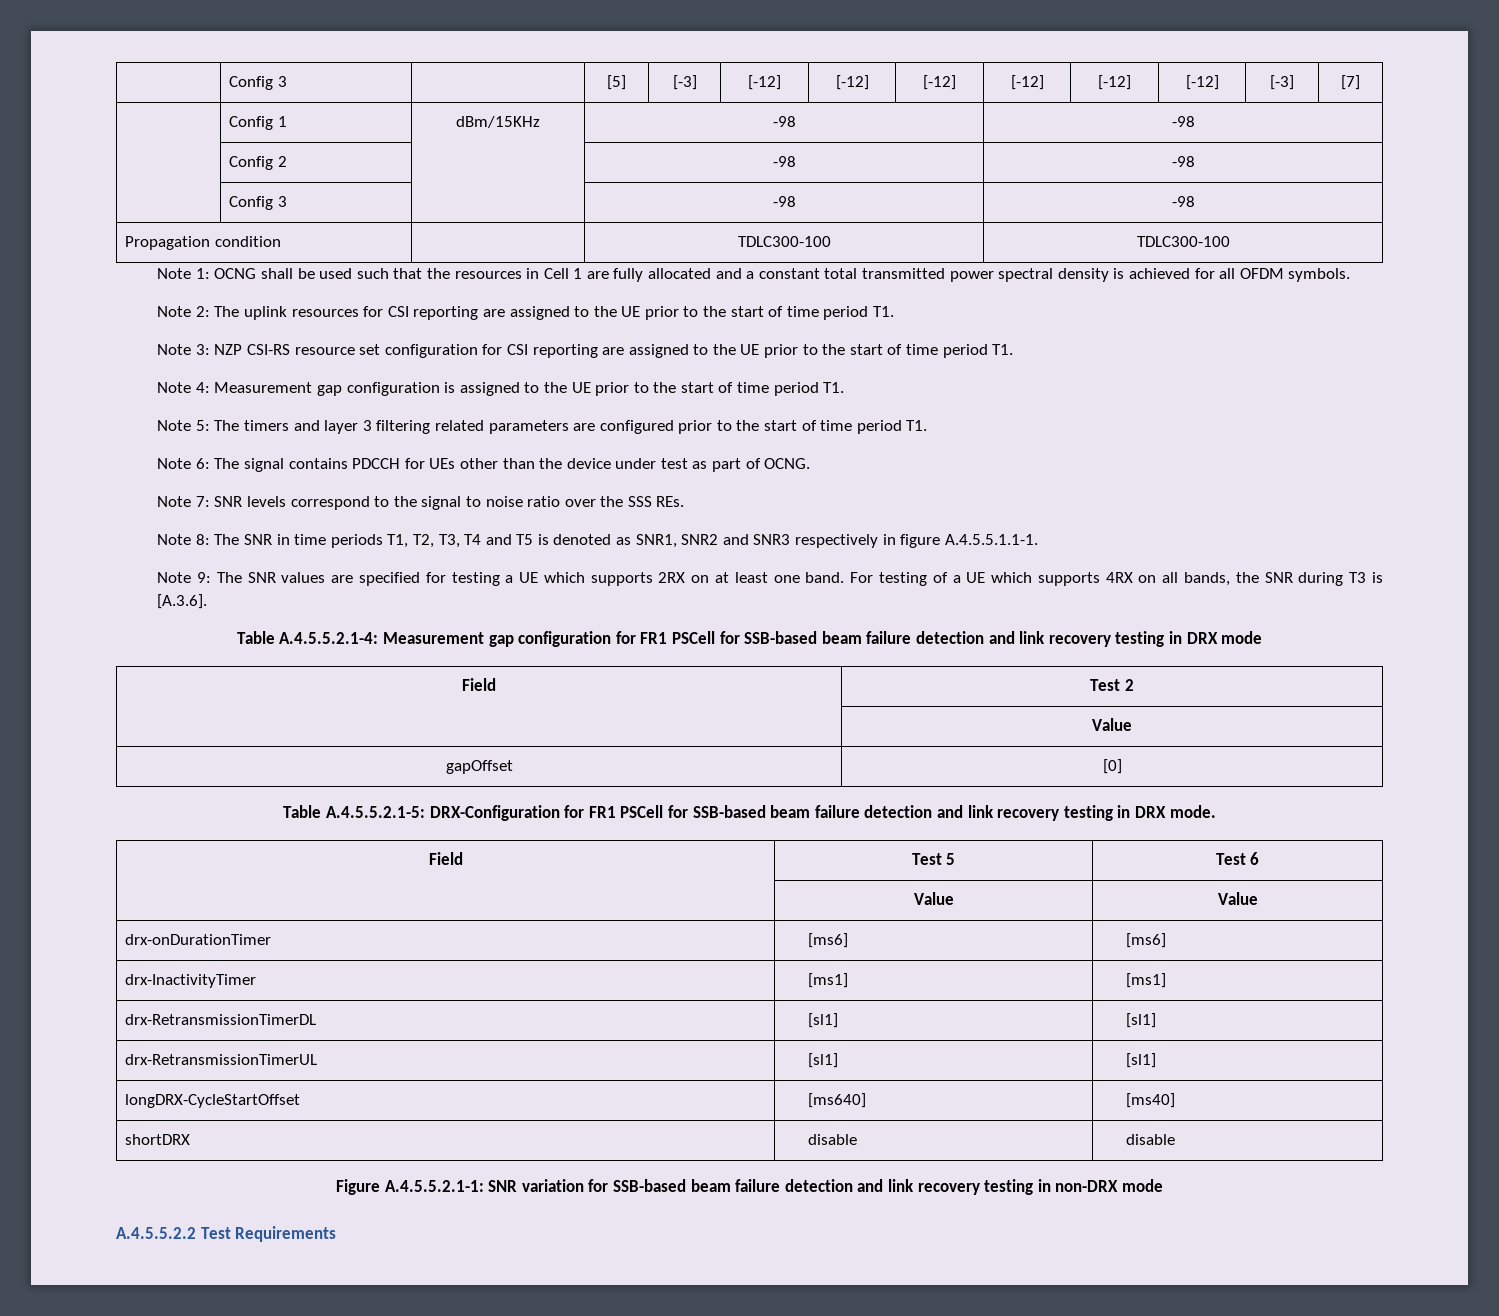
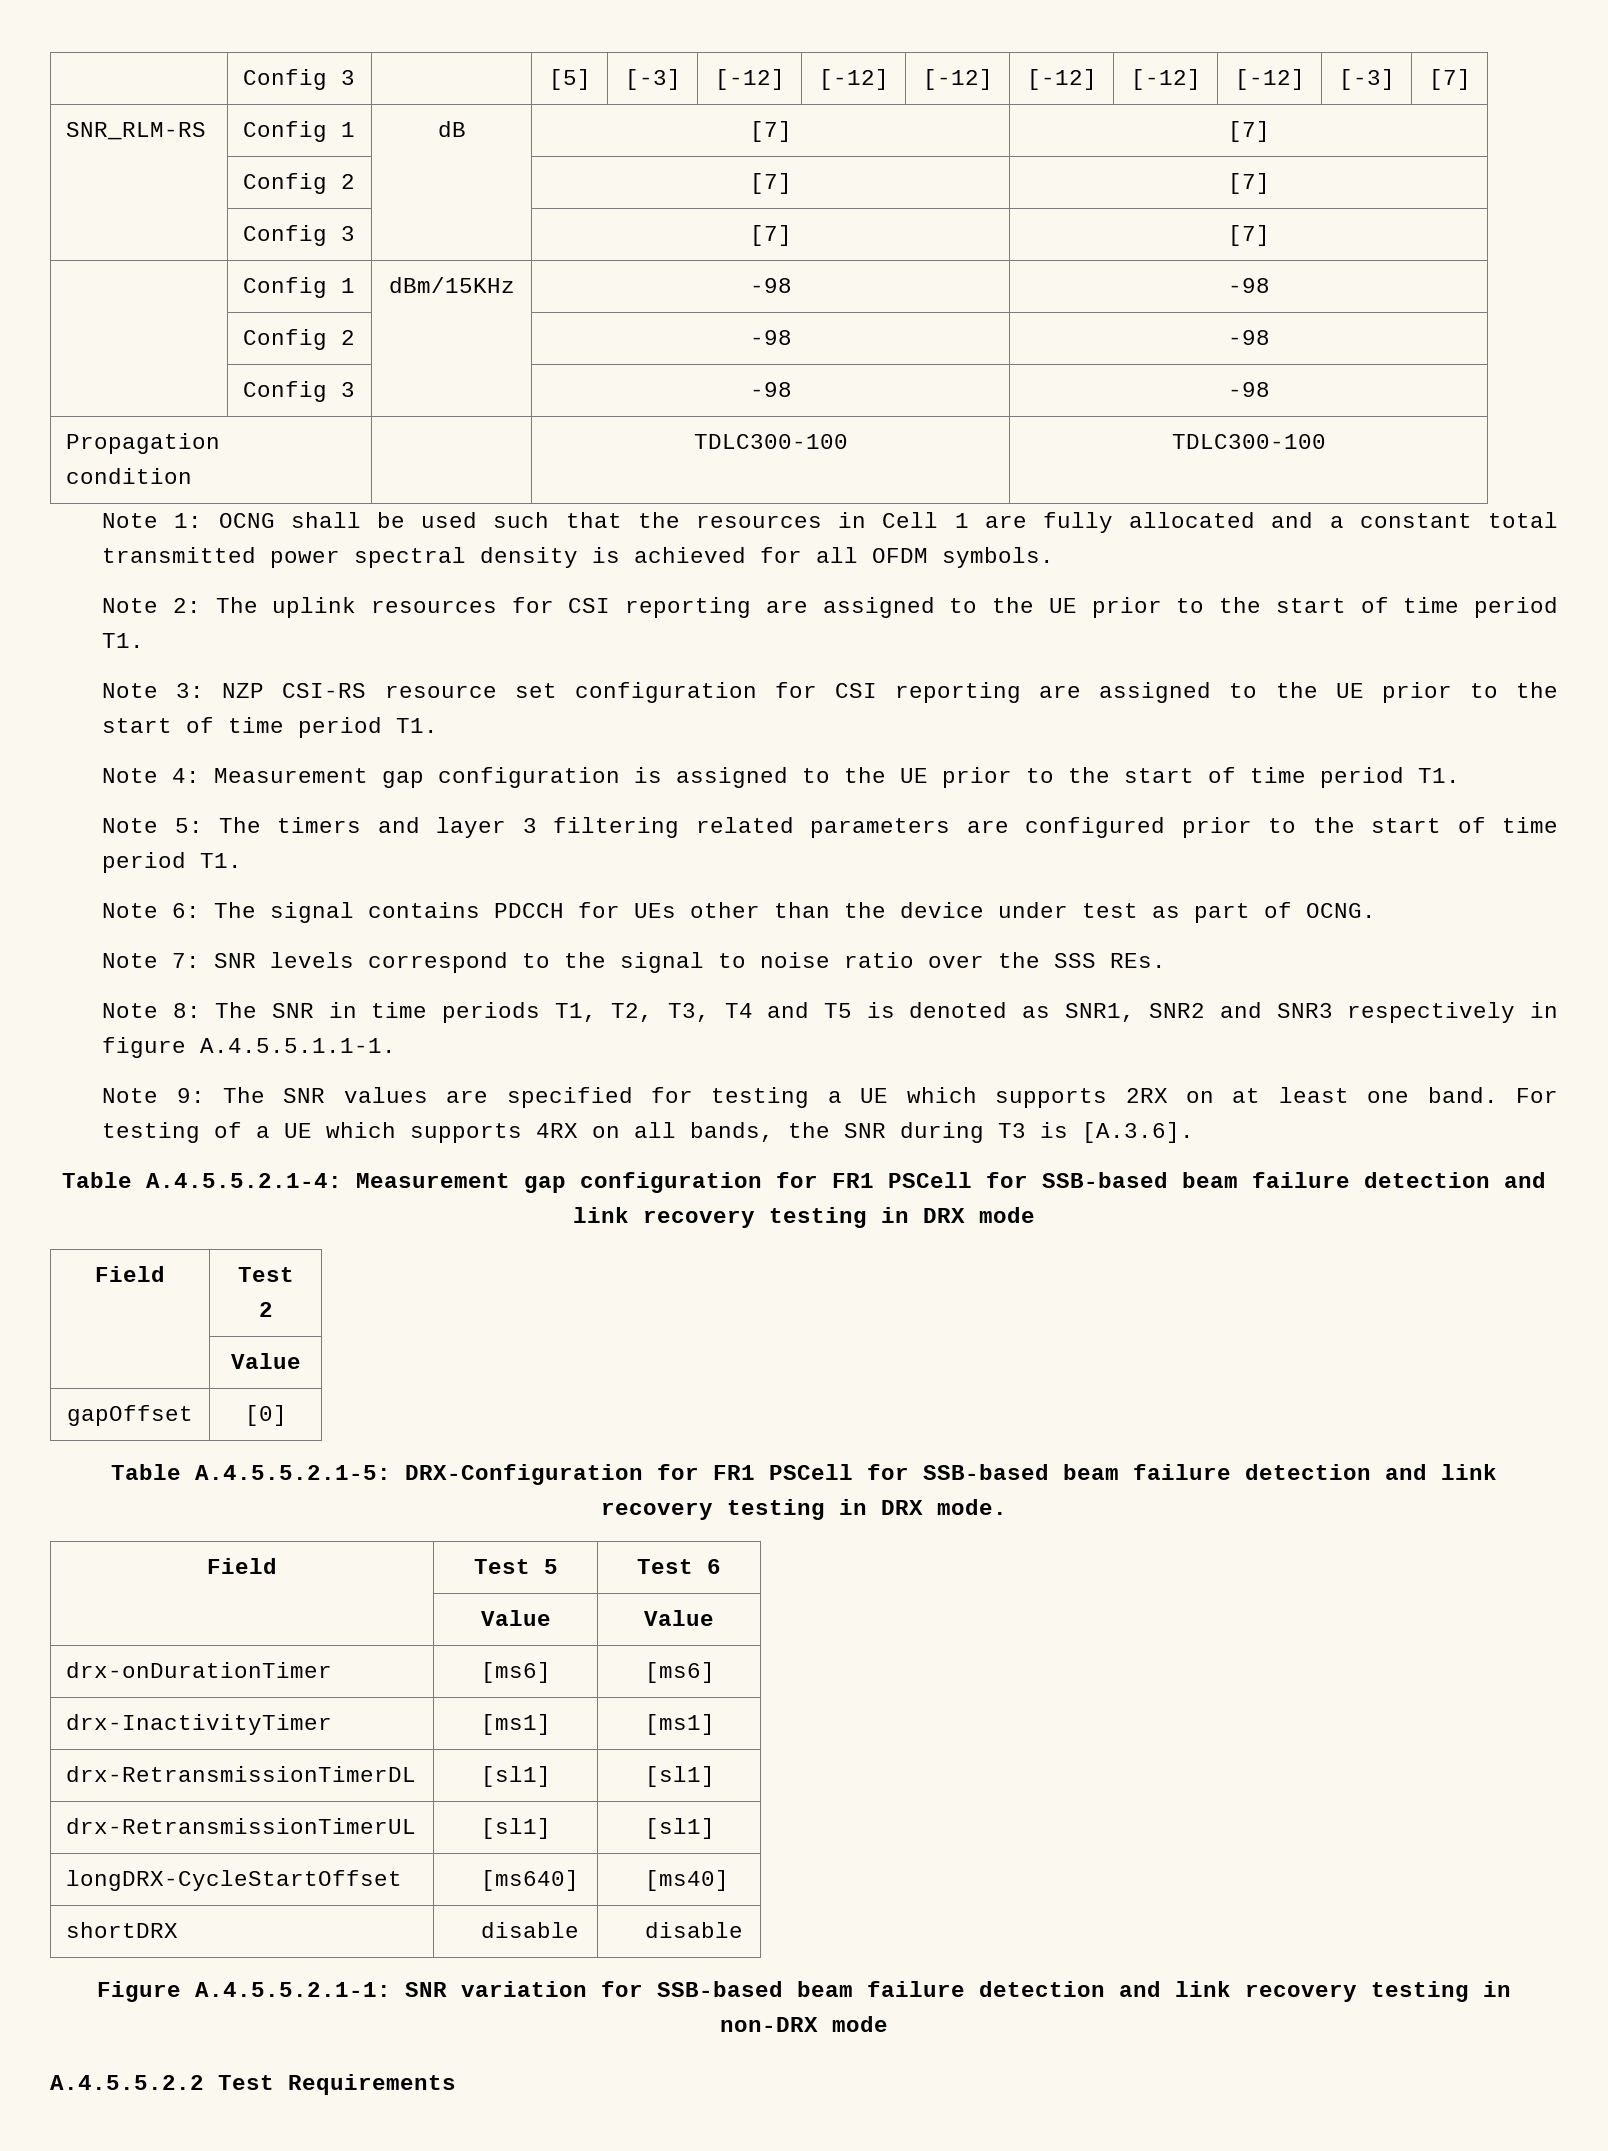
+ SNR_RLM-RS | Config 1 | dB | [7] | [7]
+ | Config 2 | | [7] | [7]
+ | Config 3 | | [7] | [7]

